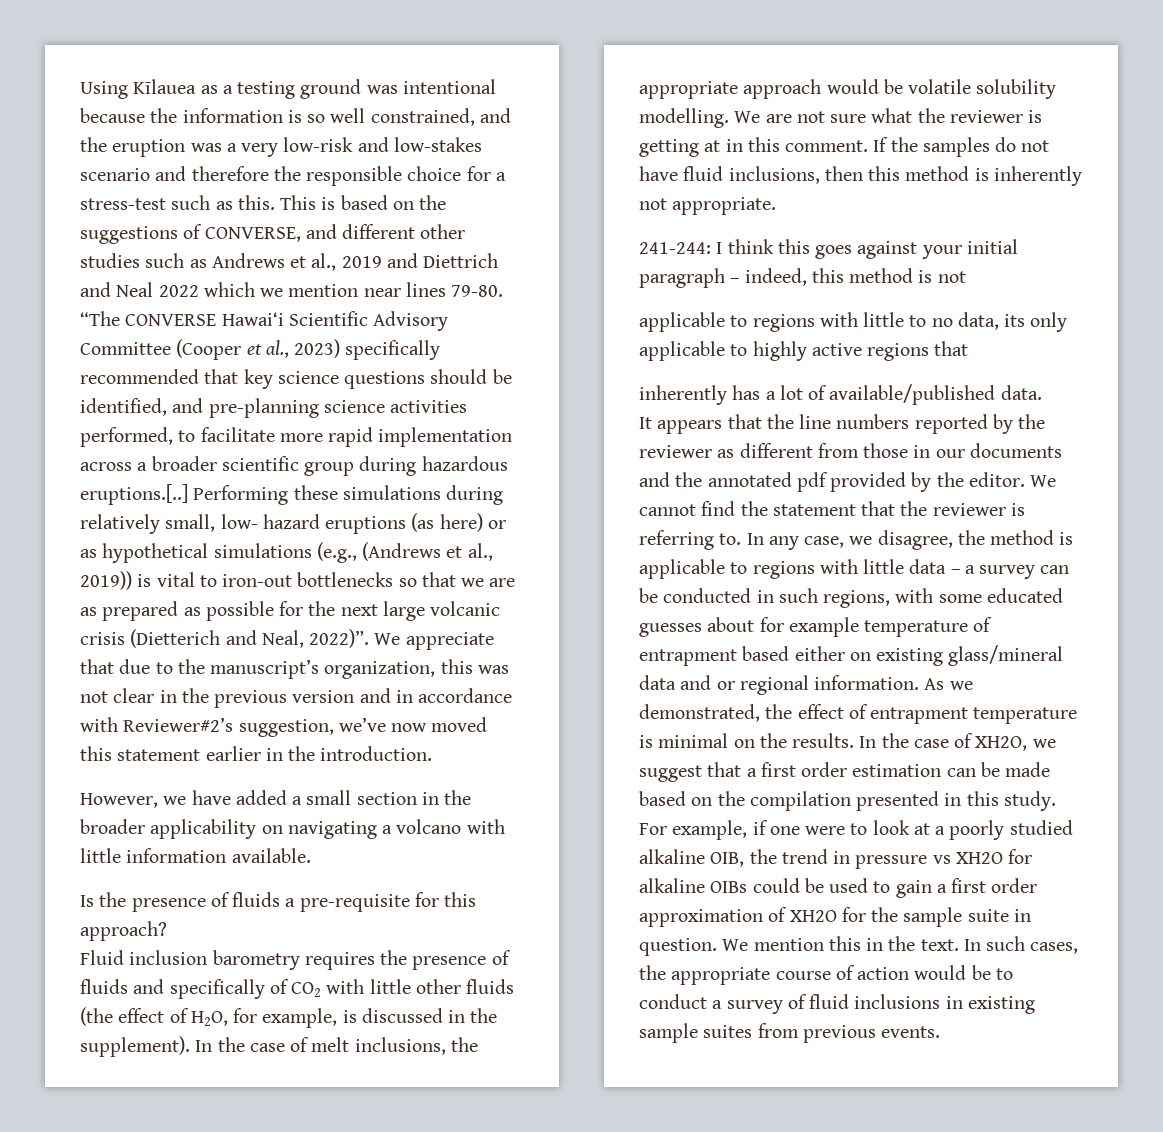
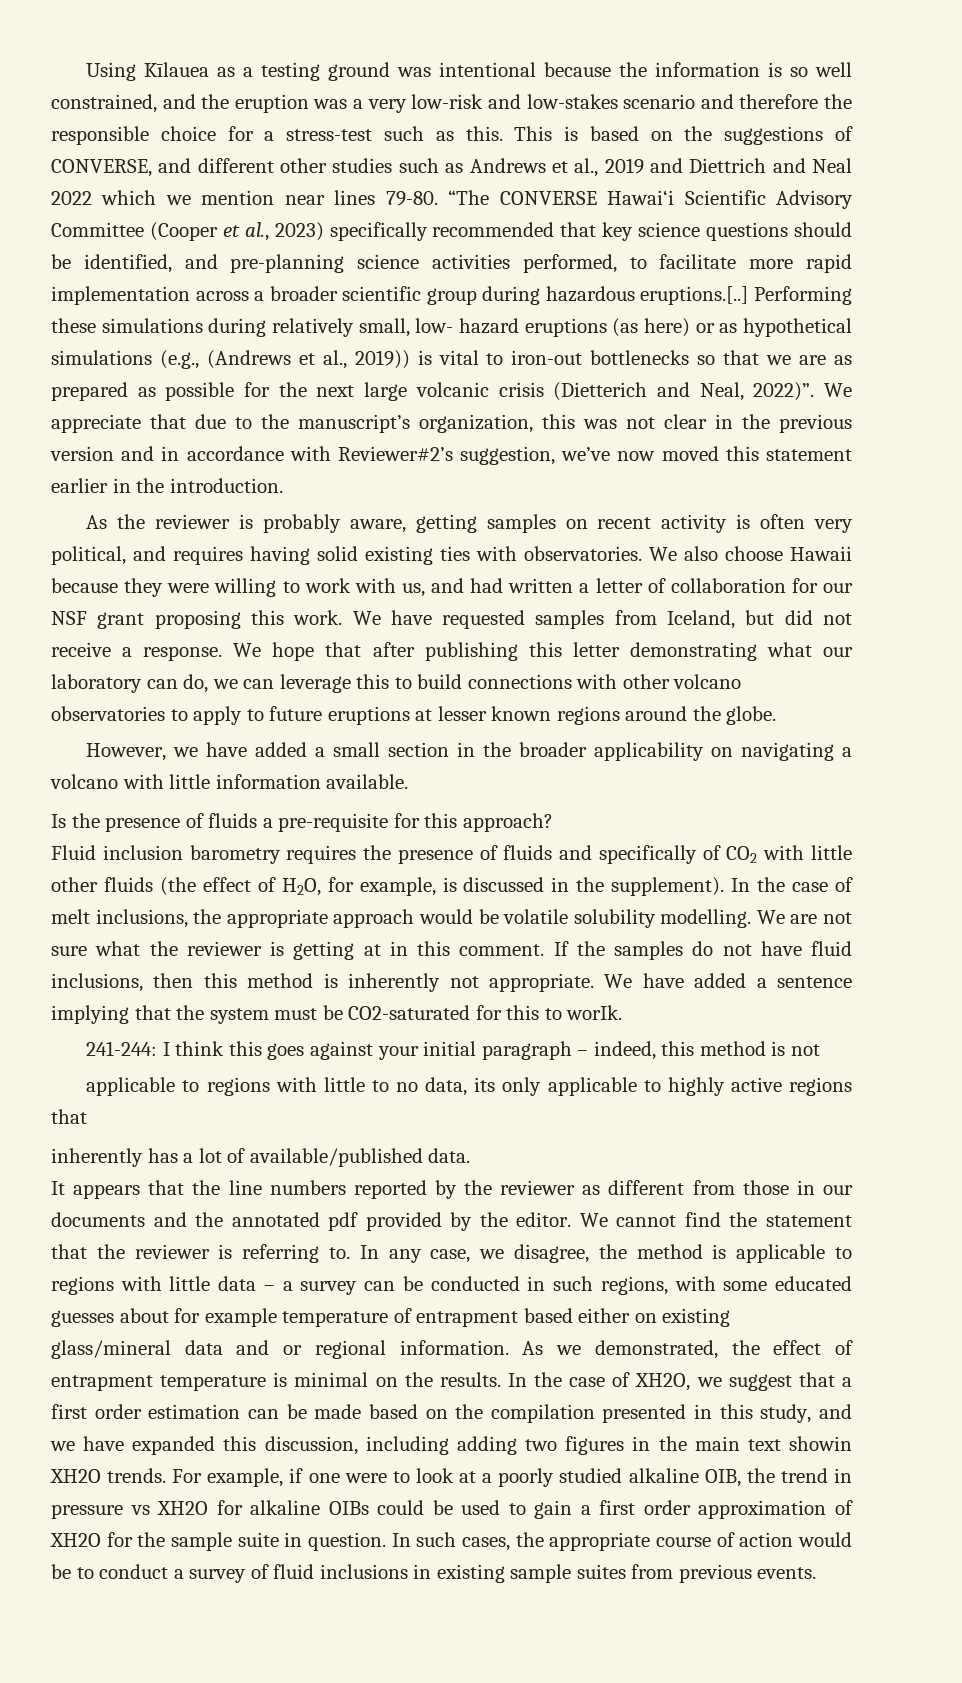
+ As the reviewer is probably aware, getting samples on recent activity is often very political, and requires having solid existing ties with observatories. We also choose Hawaii because they were willing to work with us, and had written a letter of collaboration for our NSF grant proposing this work. We have requested samples from Iceland, but did not receive a response. We hope that after publishing this letter demonstrating what our laboratory can do, we can leverage this to build connections with other volcano observatories to apply to future eruptions at lesser known regions around the globe.
+ We have added a sentence implying that the system must be CO2-saturated for this to worIk.
- In the case of XH2O, we suggest that a first order estimation can be made based on the compilation presented in this study.
+ In the case of XH2O, we suggest that a first order estimation can be made based on the compilation presented in this study, and we have expanded this discussion, including adding two figures in the main text showin XH2O trends.
- We mention this in the text.

